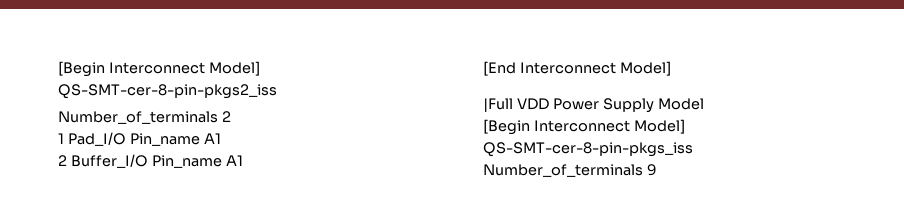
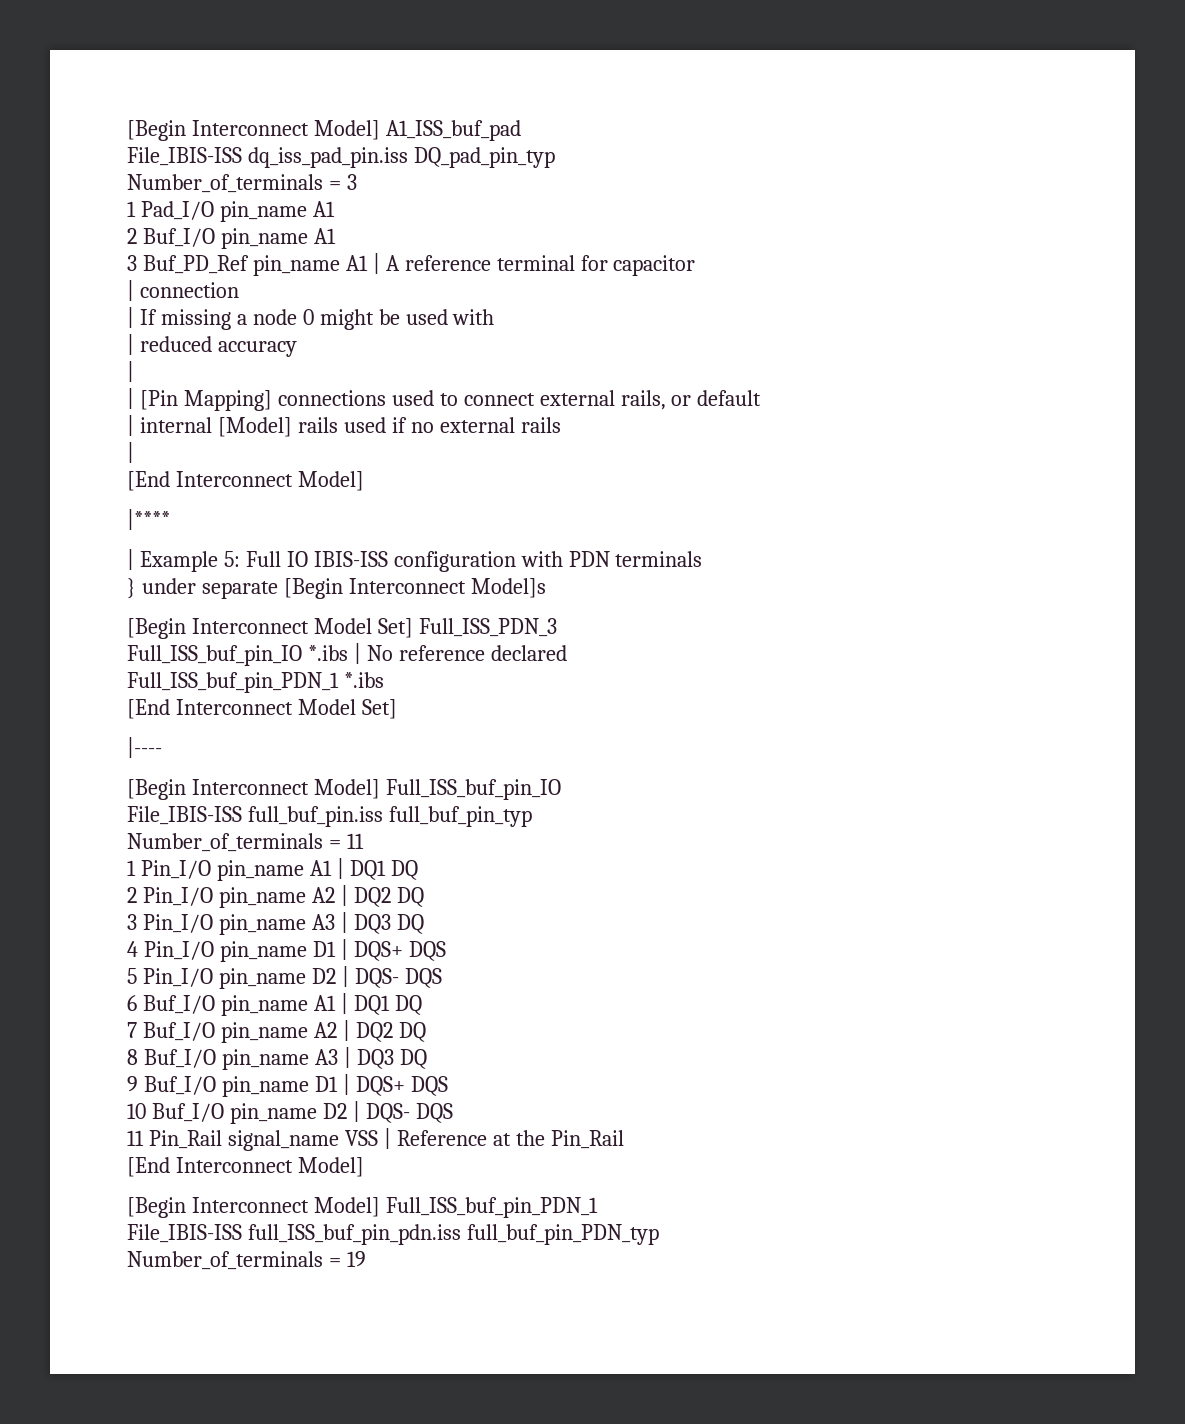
- [Begin Interconnect Model] QS-SMT-cer-8-pin-pkgs2_iss
- Number_of_terminals 2
+ [Begin Interconnect Model] A1_ISS_buf_pad
+ File_IBIS-ISS dq_iss_pad_pin.iss DQ_pad_pin_typ
+ Number_of_terminals = 3
- 1 Pad_I/O Pin_name A1
+ 1 Pad_I/O pin_name A1
- 2 Buffer_I/O Pin_name A1
+ 2 Buf_I/O pin_name A1
+ 3 Buf_PD_Ref pin_name A1 | A reference terminal for capacitor
+ | connection
+ | If missing a node 0 might be used with
+ | reduced accuracy
+ |
+ | [Pin Mapping] connections used to connect external rails, or default
+ | internal [Model] rails used if no external rails
+ |
  [End Interconnect Model]
- |Full VDD Power Supply Model
- [Begin Interconnect Model] QS-SMT-cer-8-pin-pkgs_iss
- Number_of_terminals 9
+ |****
+ | Example 5: Full IO IBIS-ISS configuration with PDN terminals
+ } under separate [Begin Interconnect Model]s
+ [Begin Interconnect Model Set] Full_ISS_PDN_3
+ Full_ISS_buf_pin_IO *.ibs | No reference declared
+ Full_ISS_buf_pin_PDN_1 *.ibs
+ [End Interconnect Model Set]
+ |----
+ [Begin Interconnect Model] Full_ISS_buf_pin_IO
+ File_IBIS-ISS full_buf_pin.iss full_buf_pin_typ
+ Number_of_terminals = 11
+ 1 Pin_I/O pin_name A1 | DQ1 DQ
+ 2 Pin_I/O pin_name A2 | DQ2 DQ
+ 3 Pin_I/O pin_name A3 | DQ3 DQ
+ 4 Pin_I/O pin_name D1 | DQS+ DQS
+ 5 Pin_I/O pin_name D2 | DQS- DQS
+ 6 Buf_I/O pin_name A1 | DQ1 DQ
+ 7 Buf_I/O pin_name A2 | DQ2 DQ
+ 8 Buf_I/O pin_name A3 | DQ3 DQ
+ 9 Buf_I/O pin_name D1 | DQS+ DQS
+ 10 Buf_I/O pin_name D2 | DQS- DQS
+ 11 Pin_Rail signal_name VSS | Reference at the Pin_Rail
+ [End Interconnect Model]
+ [Begin Interconnect Model] Full_ISS_buf_pin_PDN_1
+ File_IBIS-ISS full_ISS_buf_pin_pdn.iss full_buf_pin_PDN_typ
+ Number_of_terminals = 19

